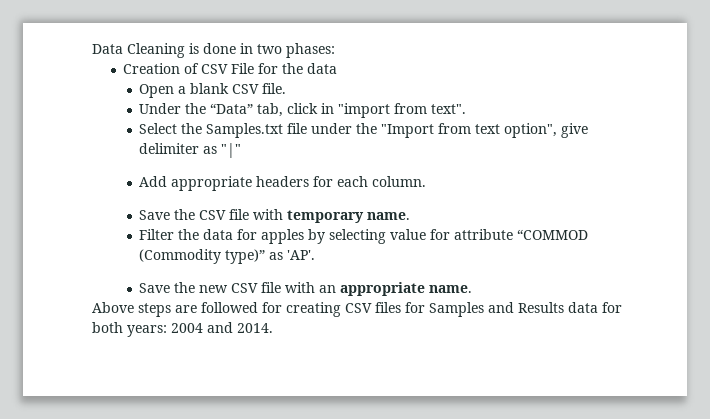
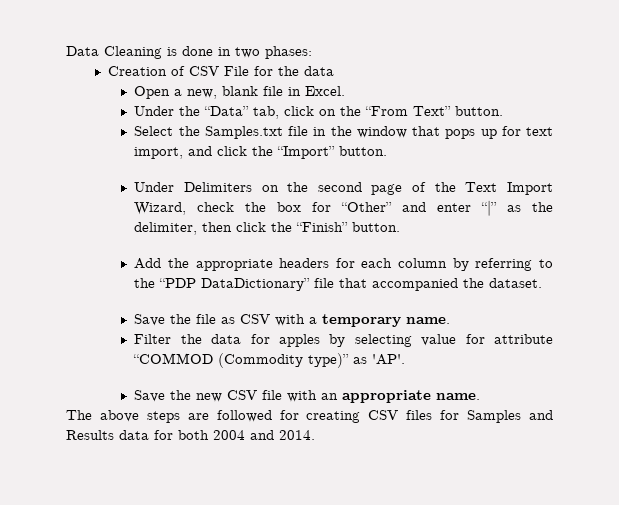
- Open a blank CSV file.
+ Open a new, blank file in Excel.
- Under the “Data” tab, click in "import from text".
+ Under the “Data” tab, click on the “From Text” button.
- Select the Samples.txt file under the "Import from text option", give delimiter as "|"
+ Select the Samples.txt file in the window that pops up for text import, and click the “Import” button.
+ Under Delimiters on the second page of the Text Import Wizard, check the box for “Other” and enter “|” as the delimiter, then click the “Finish” button.
- Add appropriate headers for each column.
- Save the CSV file with temporary name.
+ Add the appropriate headers for each column by referring to the “PDP DataDictionary” file that accompanied the dataset.
+ Save the file as CSV with a temporary name.
- Above steps are followed for creating CSV files for Samples and Results data for both years: 2004 and 2014.
+ The above steps are followed for creating CSV files for Samples and Results data for both 2004 and 2014.

